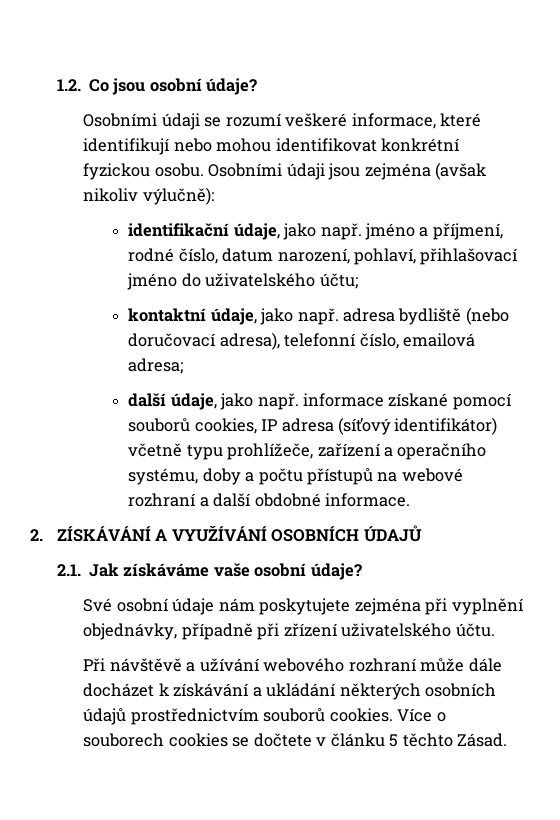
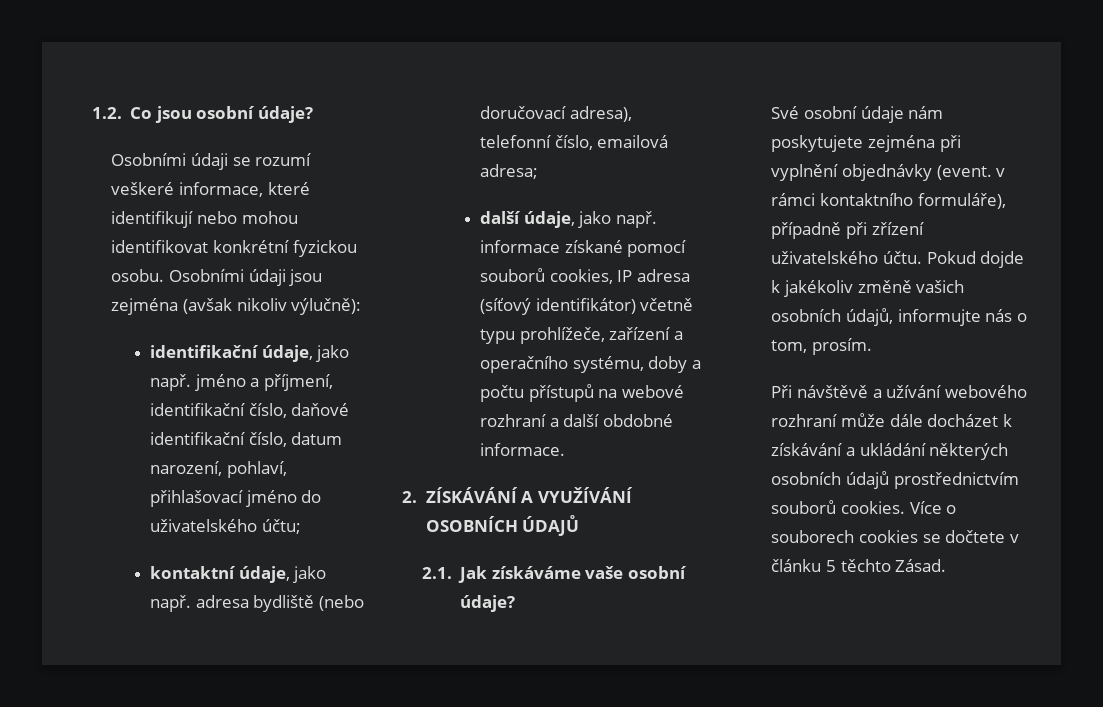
- identifikační údaje, jako např. jméno a příjmení, rodné číslo, datum narození, pohlaví, přihlašovací jméno do uživatelského účtu;
+ identifikační údaje, jako např. jméno a příjmení, identifikační číslo, daňové identifikační číslo, datum narození, pohlaví, přihlašovací jméno do uživatelského účtu;
- Své osobní údaje nám poskytujete zejména při vyplnění objednávky, případně při zřízení uživatelského účtu.
+ Své osobní údaje nám poskytujete zejména při vyplnění objednávky (event. v rámci kontaktního formuláře), případně při zřízení uživatelského účtu. Pokud dojde k jakékoliv změně vašich osobních údajů, informujte nás o tom, prosím.

